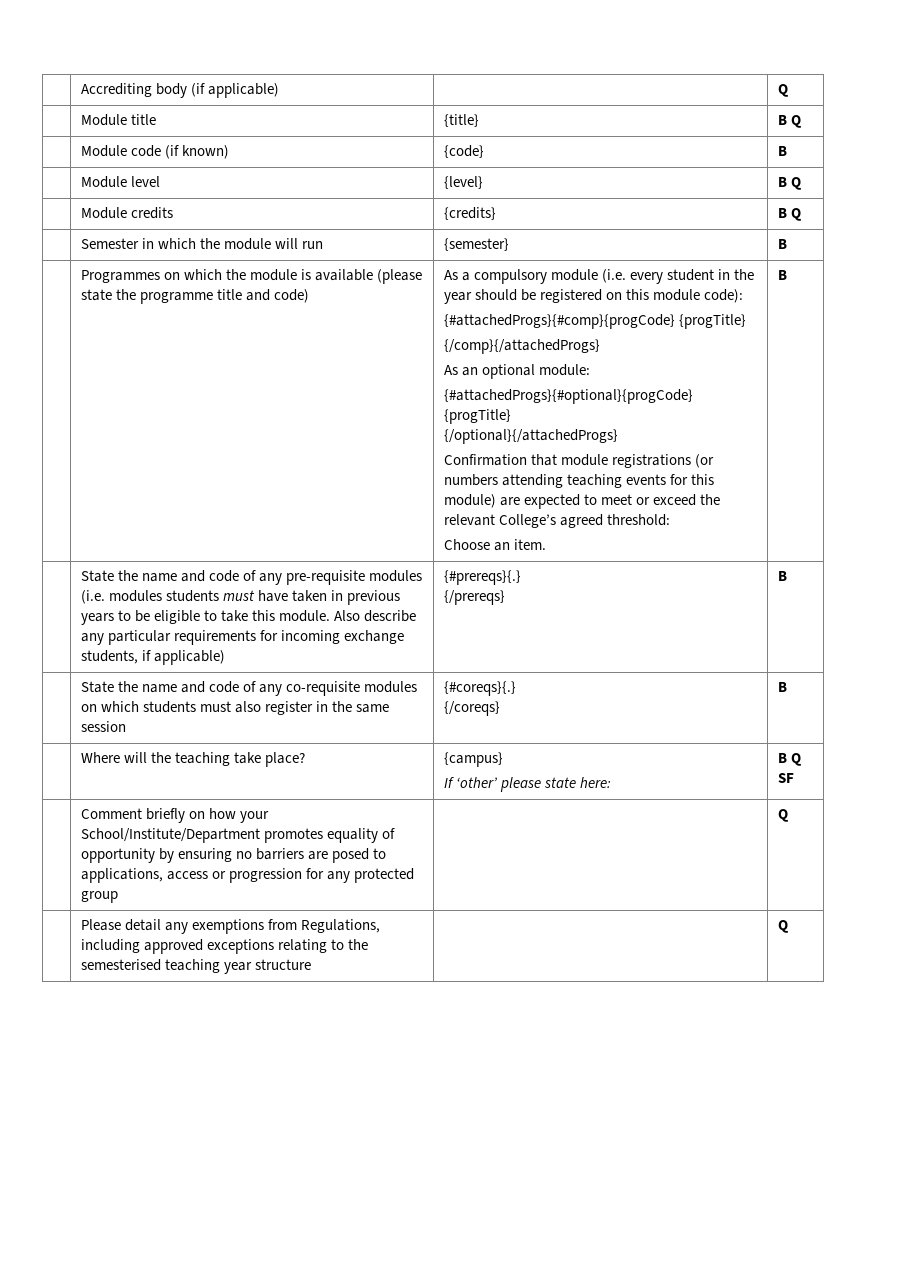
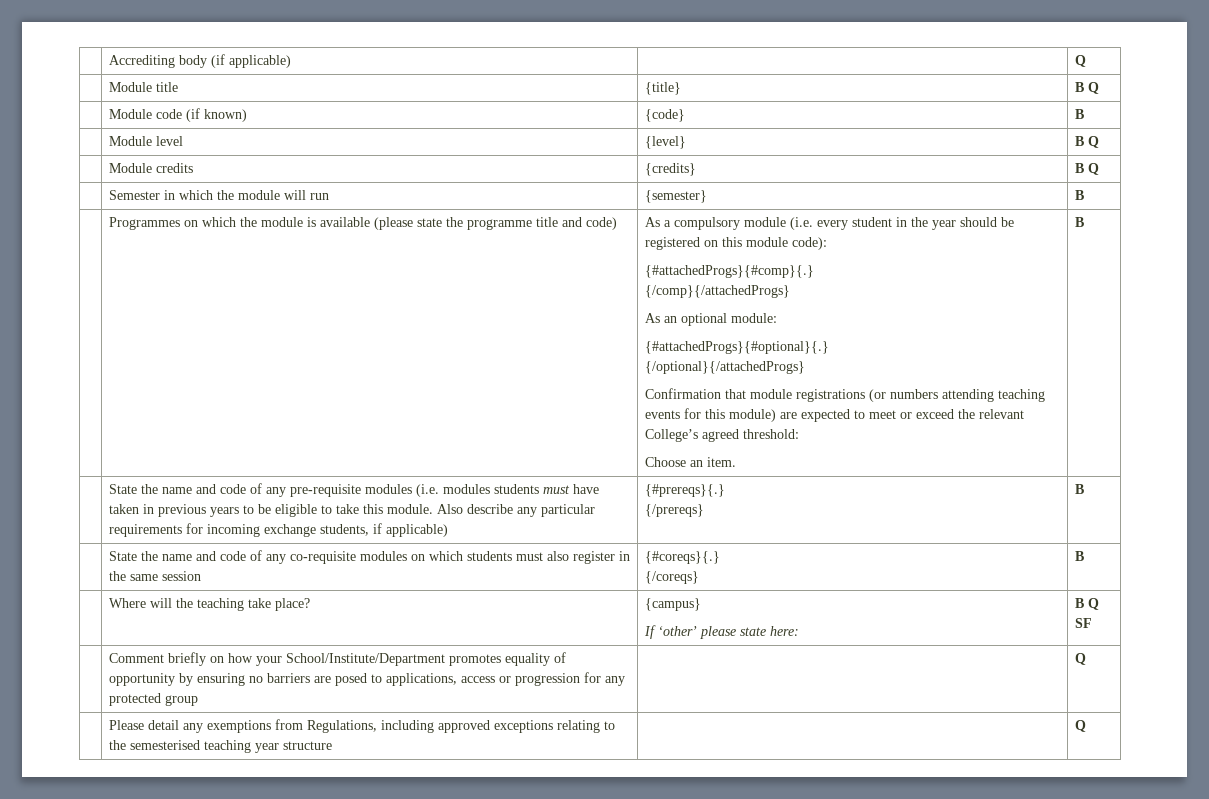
- {#attachedProgs}{#comp}{progCode} {progTitle}
+ {#attachedProgs}{#comp}{.}
- {#attachedProgs}{#optional}{progCode} {progTitle}
+ {#attachedProgs}{#optional}{.}

